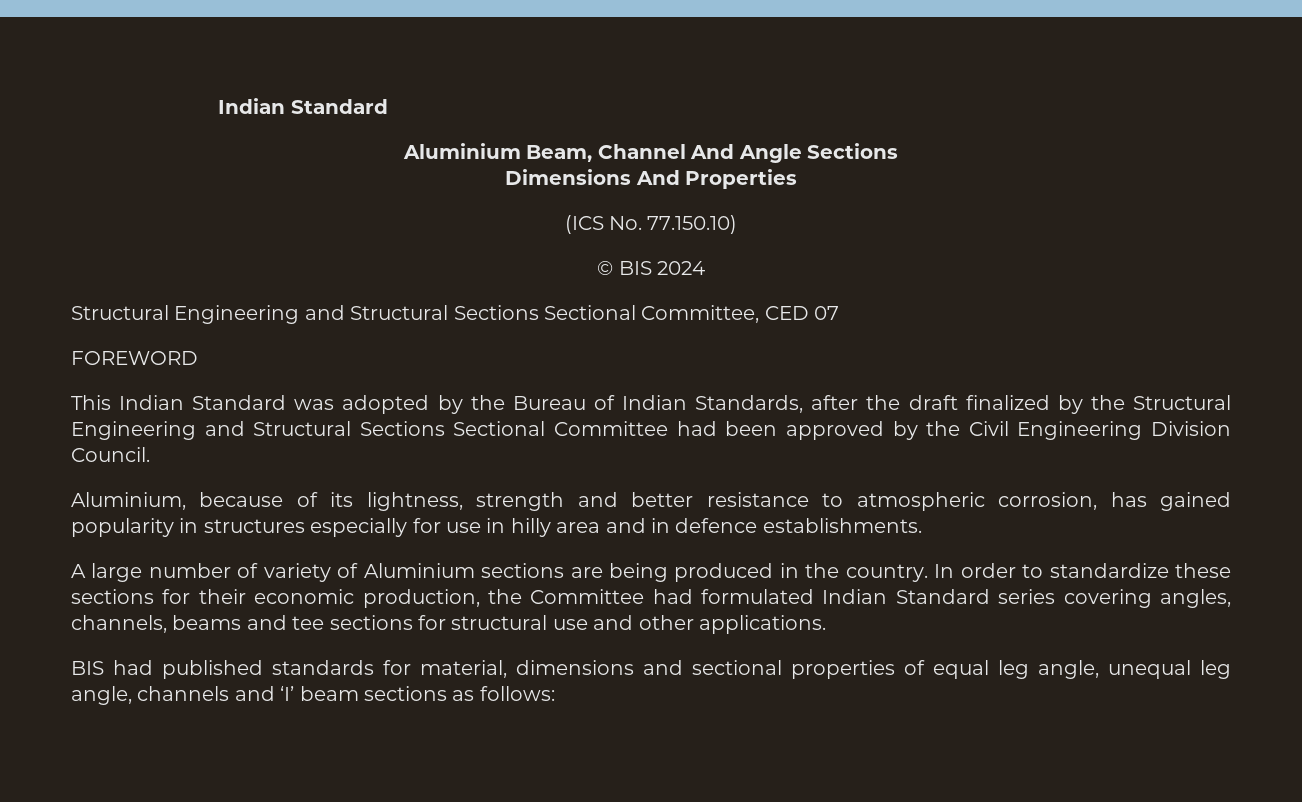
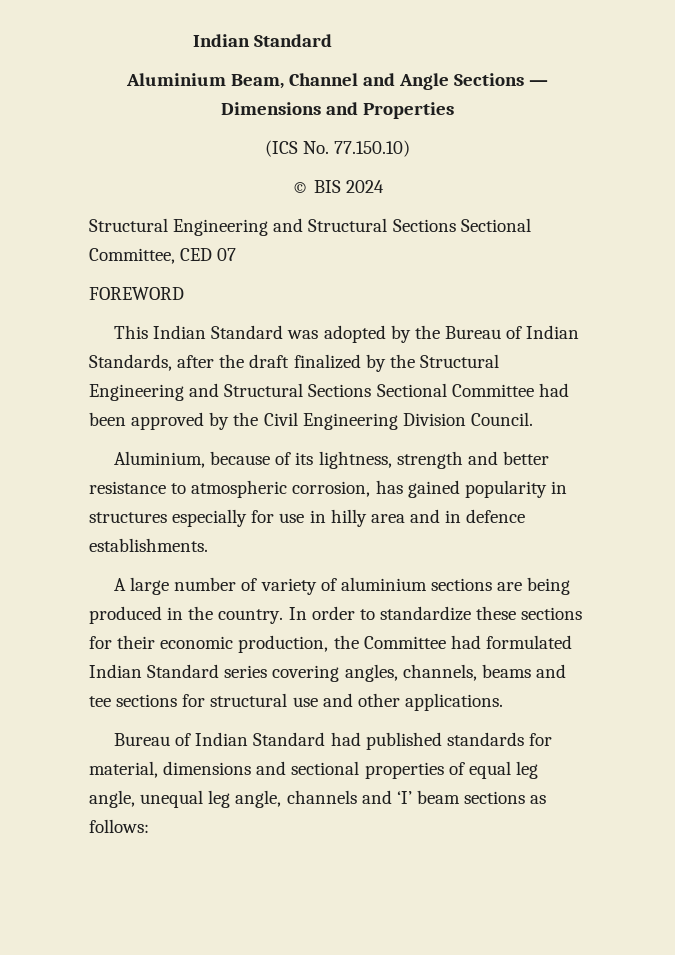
- Aluminium Beam, Channel And Angle Sections
- Dimensions And Properties
+ Aluminium Beam, Channel and Angle Sections — Dimensions and Properties
- A large number of variety of Aluminium sections are being produced in the country.
+ A large number of variety of aluminium sections are being produced in the country.
- BIS had published standards for material, dimensions and sectional properties of equal leg angle, unequal leg angle, channels and ‘I’ beam sections as follows:
+ Bureau of Indian Standard had published standards for material, dimensions and sectional properties of equal leg angle, unequal leg angle, channels and ‘I’ beam sections as follows:

